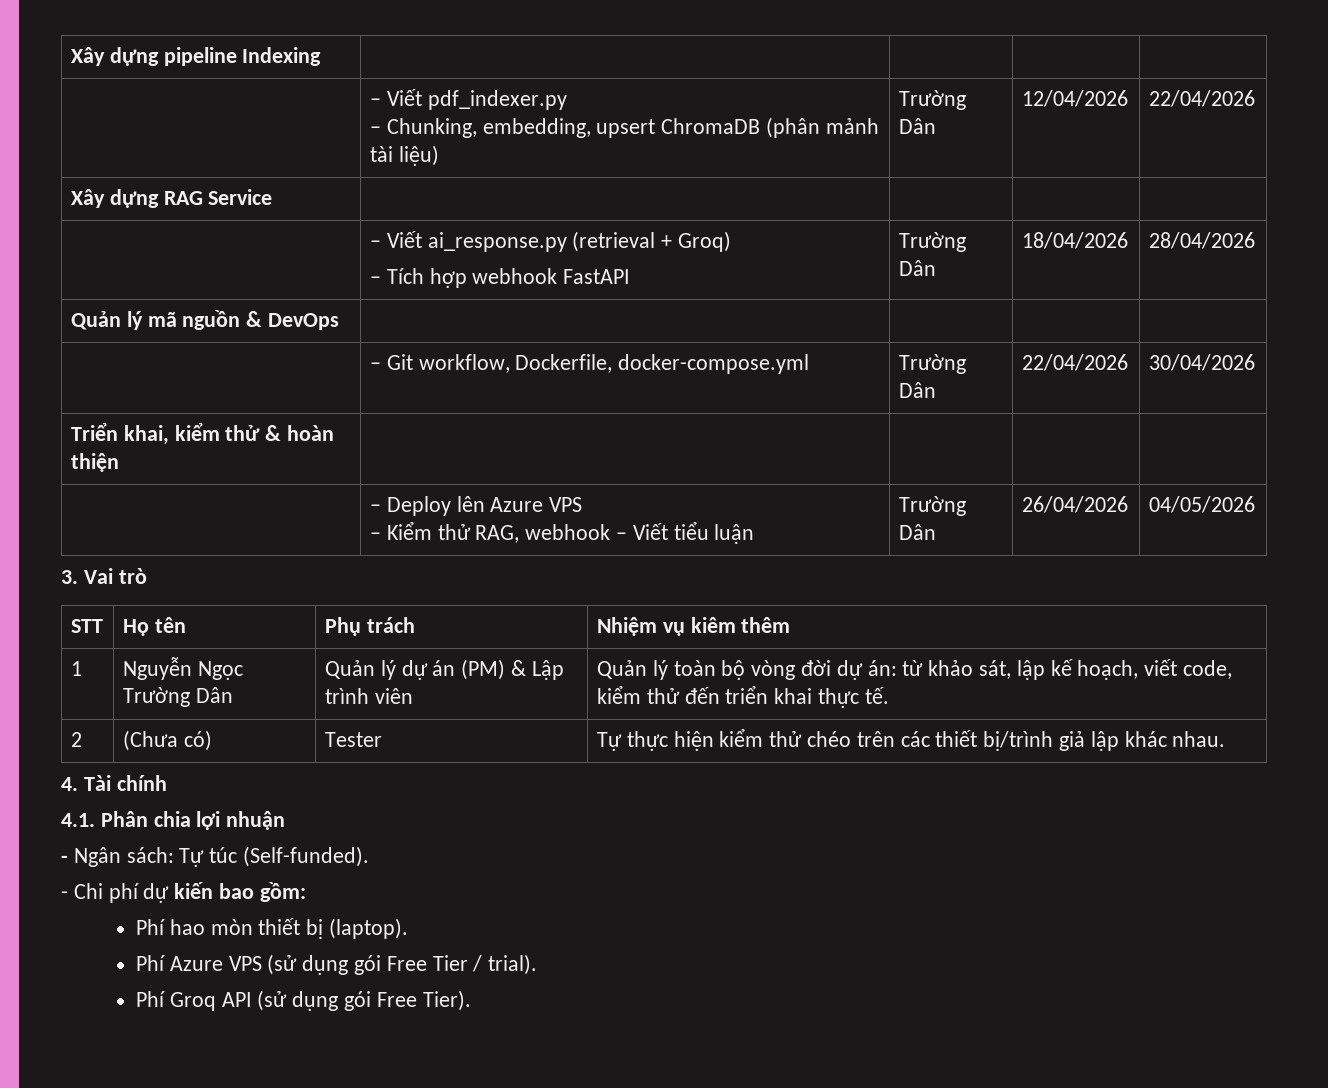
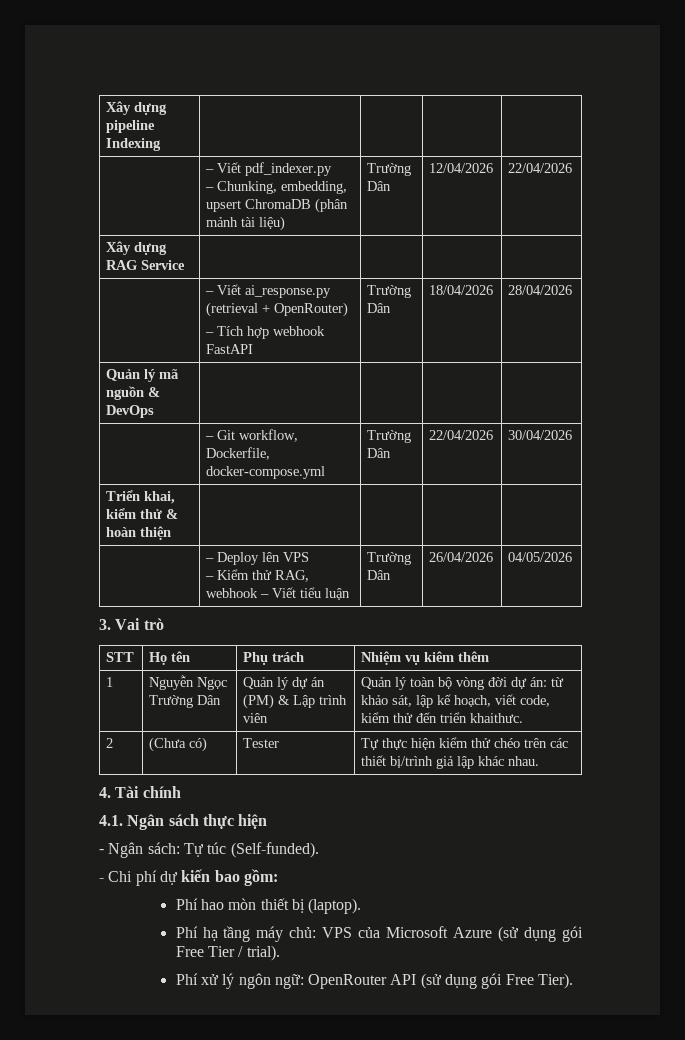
- | – Viết ai_response.py (retrieval + Groq)
+ | – Viết ai_response.py (retrieval + OpenRouter)
- | – Deploy lên Azure VPS
+ | – Deploy lên VPS
- 1 | Nguyễn Ngọc Trường Dân | Quản lý dự án (PM) & Lập trình viên | Quản lý toàn bộ vòng đời dự án: từ khảo sát, lập kế hoạch, viết code, kiểm thử đến triển khai thực tế.
+ 1 | Nguyễn Ngọc Trường Dân | Quản lý dự án (PM) & Lập trình viên | Quản lý toàn bộ vòng đời dự án: từ khảo sát, lập kế hoạch, viết code, kiểm thử đến triển khaithưc.
- 4.1. Phân chia lợi nhuận
+ 4.1. Ngân sách thực hiện
- Phí Azure VPS (sử dụng gói Free Tier / trial).
+ Phí hạ tầng máy chủ: VPS của Microsoft Azure (sử dụng gói Free Tier / trial).
- Phí Groq API (sử dụng gói Free Tier).
+ Phí xử lý ngôn ngữ: OpenRouter API (sử dụng gói Free Tier).

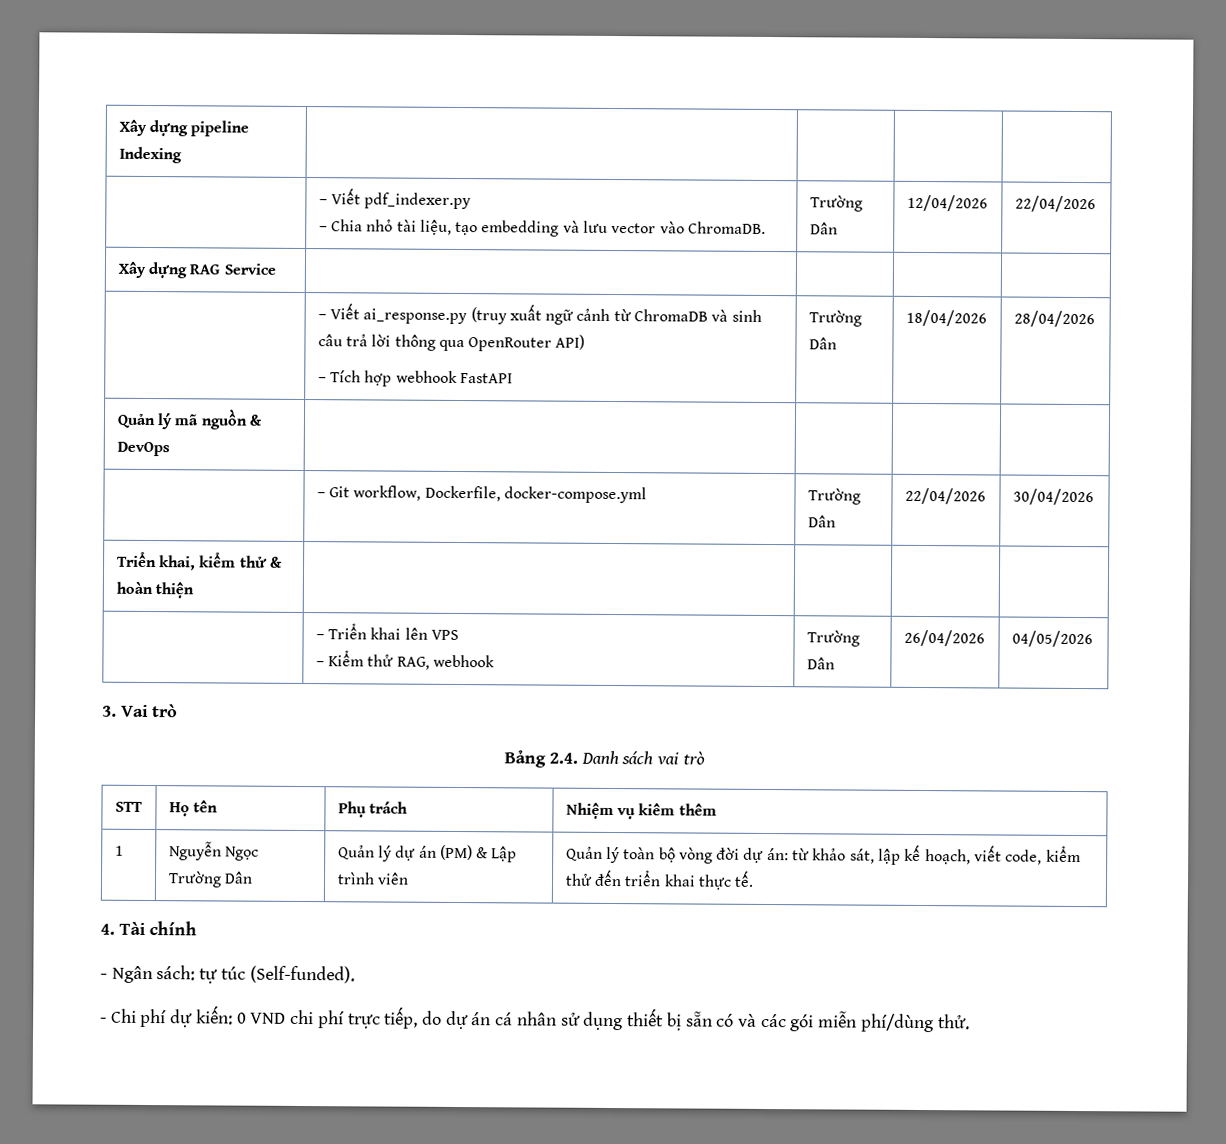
  | – Viết pdf_indexer.py
- – Chunking, embedding, upsert ChromaDB (phân mảnh tài liệu) | Trường Dân | 12/04/2026 | 22/04/2026
+ – Chia nhỏ tài liệu, tạo embedding và lưu vector vào ChromaDB. | Trường Dân | 12/04/2026 | 22/04/2026
- | – Viết ai_response.py (retrieval + OpenRouter)
+ | – Viết ai_response.py (truy xuất ngữ cảnh từ ChromaDB và sinh câu trả lời thông qua OpenRouter API)
- | – Deploy lên VPS
- – Kiểm thử RAG, webhook – Viết tiểu luận | Trường Dân | 26/04/2026 | 04/05/2026
+ | – Triển khai lên VPS
+ – Kiểm thử RAG, webhook | Trường Dân | 26/04/2026 | 04/05/2026
+ Bảng 2.4. Danh sách vai trò
- 1 | Nguyễn Ngọc Trường Dân | Quản lý dự án (PM) & Lập trình viên | Quản lý toàn bộ vòng đời dự án: từ khảo sát, lập kế hoạch, viết code, kiểm thử đến triển khaithưc.
- 2 | (Chưa có) | Tester | Tự thực hiện kiểm thử chéo trên các thiết bị/trình giả lập khác nhau.
+ 1 | Nguyễn Ngọc Trường Dân | Quản lý dự án (PM) & Lập trình viên | Quản lý toàn bộ vòng đời dự án: từ khảo sát, lập kế hoạch, viết code, kiểm thử đến triển khai thực tế.
  4. Tài chính
- 4.1. Ngân sách thực hiện
- - Ngân sách: Tự túc (Self-funded).
+ - Ngân sách: tự túc (Self-funded).
- - Chi phí dự kiến bao gồm:
- Phí hao mòn thiết bị (laptop).
- Phí hạ tầng máy chủ: VPS của Microsoft Azure (sử dụng gói Free Tier / trial).
- Phí xử lý ngôn ngữ: OpenRouter API (sử dụng gói Free Tier).
+ - Chi phí dự kiến: 0 VND chi phí trực tiếp, do dự án cá nhân sử dụng thiết bị sẵn có và các gói miễn phí/dùng thử.

